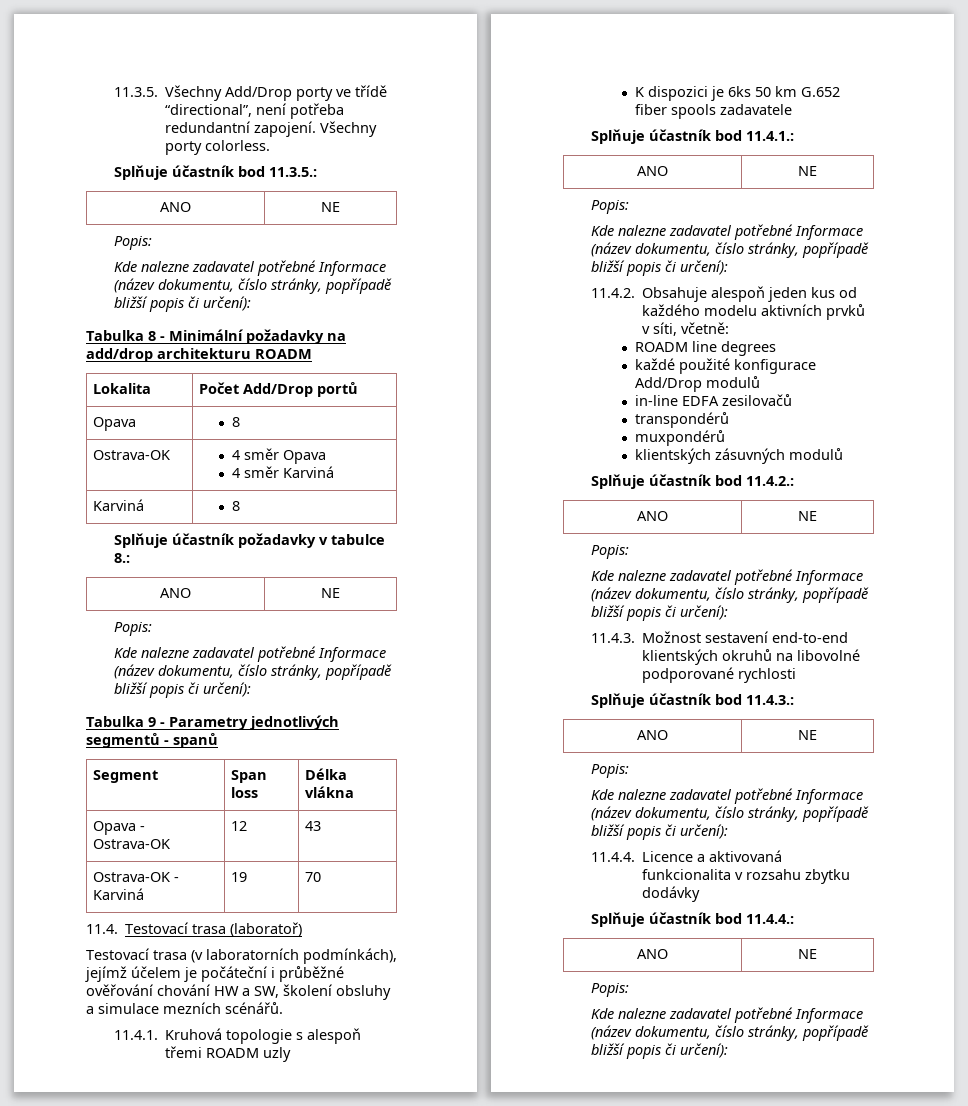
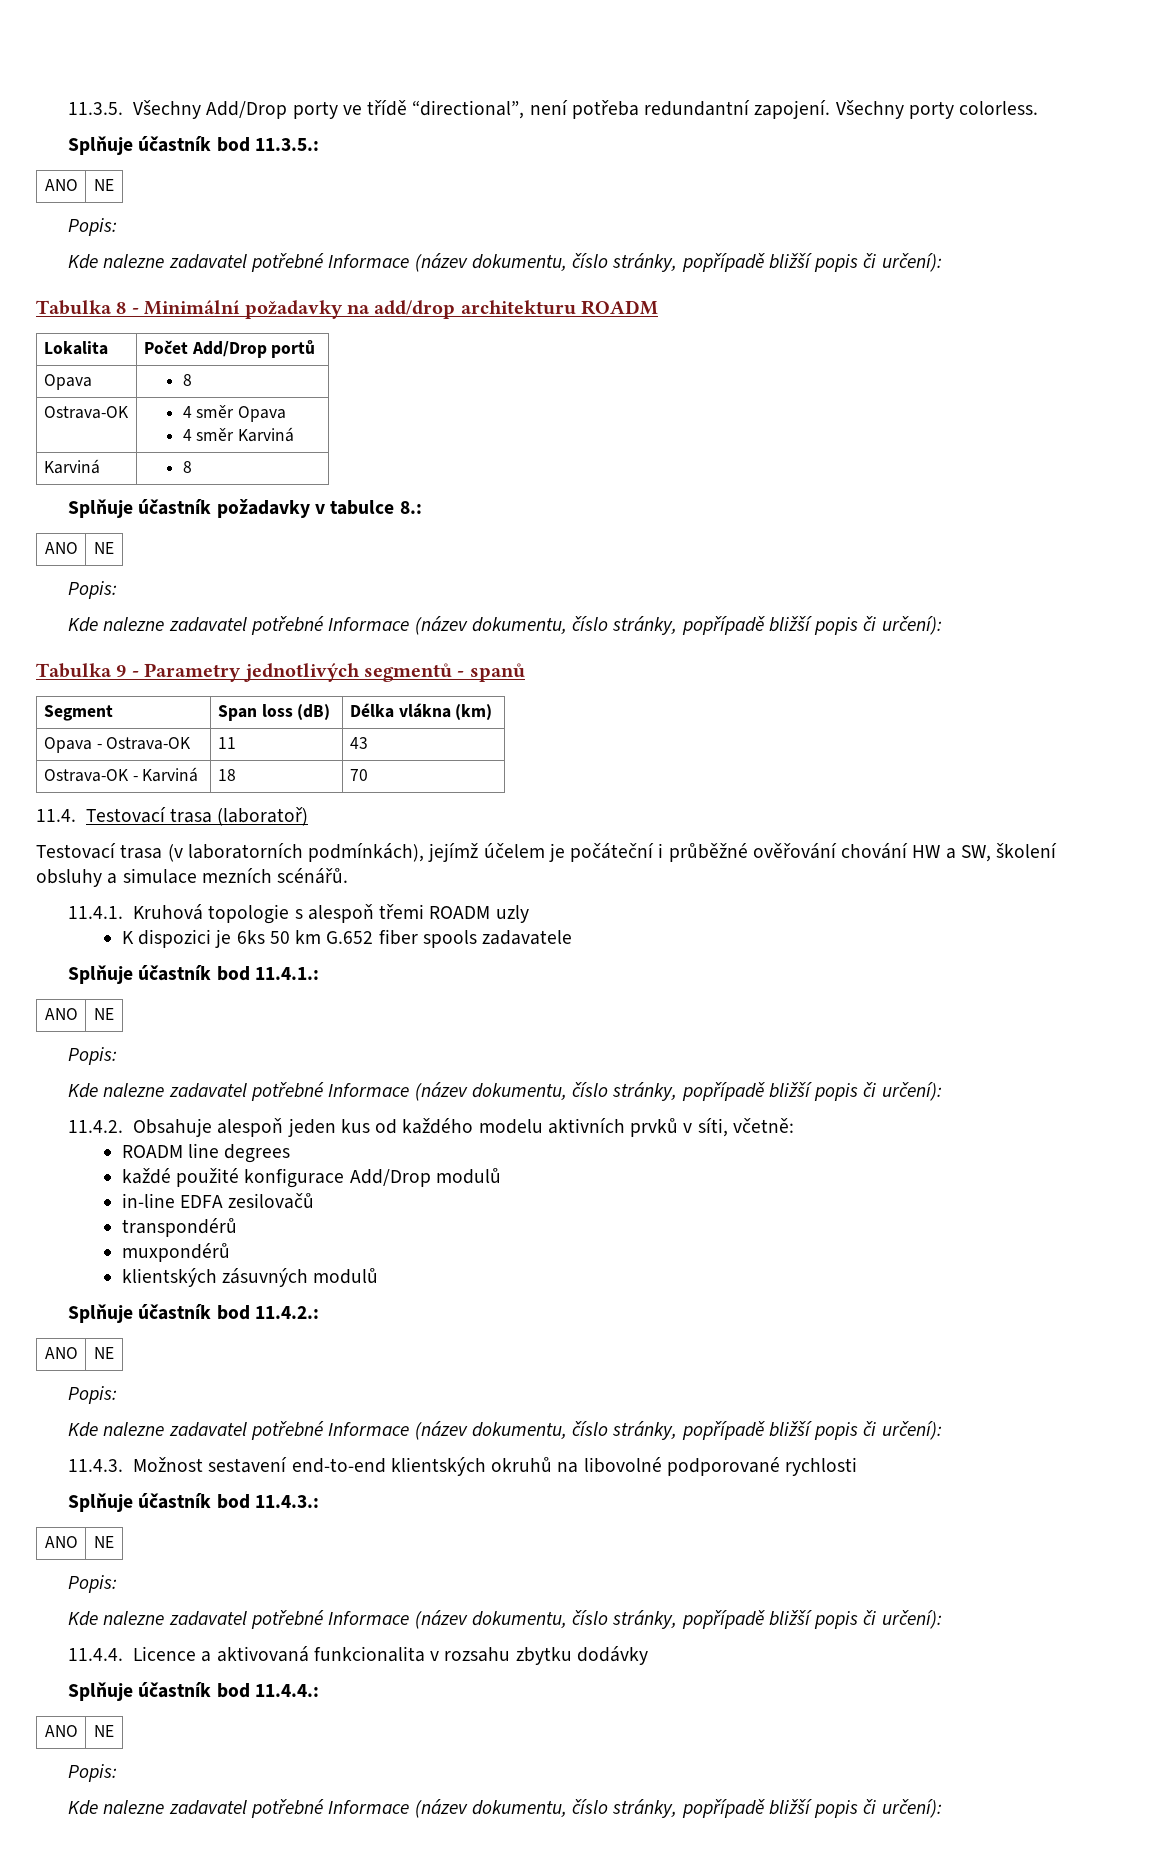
- Segment | Span loss | Délka vlákna
+ Segment | Span loss (dB) | Délka vlákna (km)
- Opava - Ostrava-OK | 12 | 43
+ Opava - Ostrava-OK | 11 | 43
- Ostrava-OK - Karviná | 19 | 70
+ Ostrava-OK - Karviná | 18 | 70

